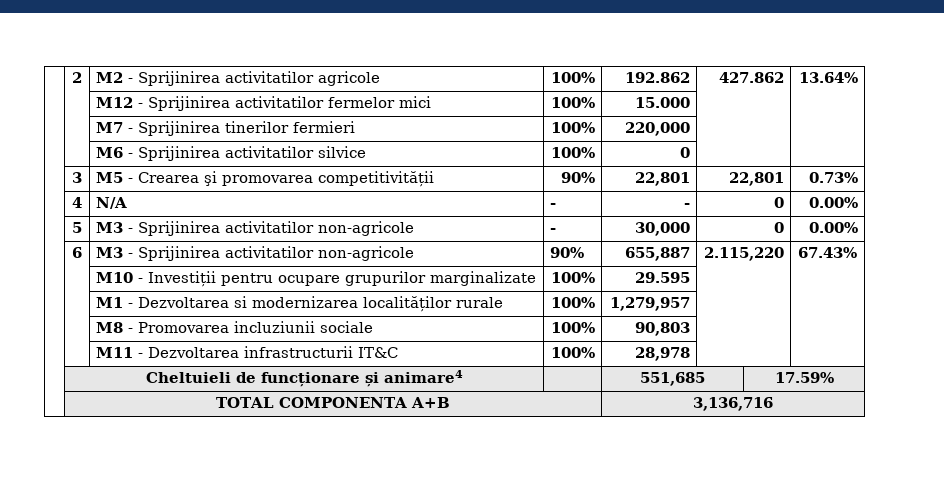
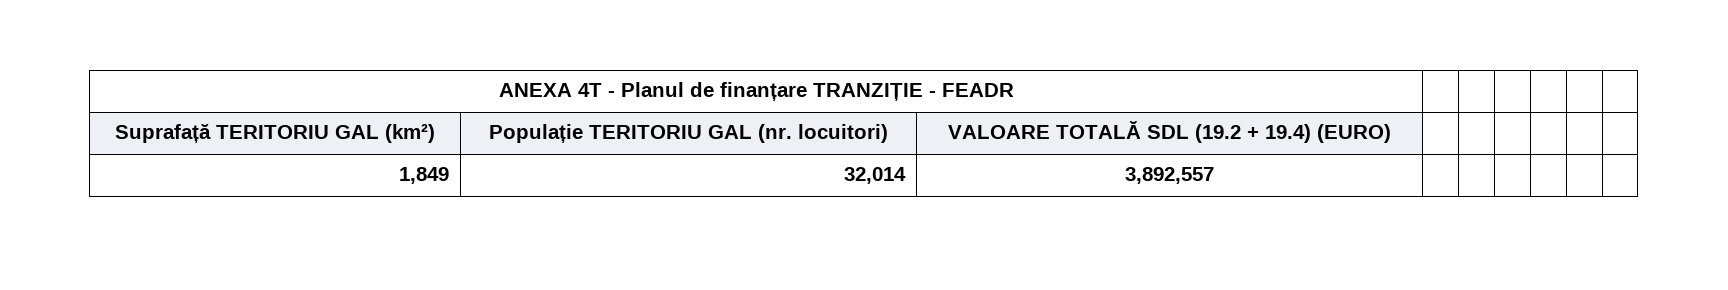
- | 2 | M2 - Sprijinirea activitatilor agricole | 100% | 192.862 | 427.862 | 13.64%
- | | M12 - Sprijinirea activitatilor fermelor mici | 100% | 15.000 | |
- | | M7 - Sprijinirea tinerilor fermieri | 100% | 220,000 | |
- | | M6 - Sprijinirea activitatilor silvice | 100% | 0 | |
- | 3 | M5 - Crearea şi promovarea competitivității | 90% | 22,801 | 22,801 | 0.73%
- | 4 | N/A | - | - | 0 | 0.00%
- | 5 | M3 - Sprijinirea activitatilor non-agricole | - | 30,000 | 0 | 0.00%
- | 6 | M3 - Sprijinirea activitatilor non-agricole | 90% | 655,887 | 2.115,220 | 67.43%
- | | M10 - Investiții pentru ocupare grupurilor marginalizate | 100% | 29.595 | |
- | | M1 - Dezvoltarea si modernizarea localităților rurale | 100% | 1,279,957 | |
- | | M8 - Promovarea incluziunii sociale | 100% | 90,803 | |
- | | M11 - Dezvoltarea infrastructurii IT&C | 100% | 28,978 | |
- | Cheltuieli de funcționare și animare4 | | 551,685 | 17.59%
- | TOTAL COMPONENTA A+B | 3,136,716
+ ANEXA 4T - Planul de finanțare TRANZIȚIE - FEADR | | | | | |
+ Suprafață TERITORIU GAL (km²) | Populație TERITORIU GAL (nr. locuitori) | VALOARE TOTALĂ SDL (19.2 + 19.4) (EURO) | | | | | |
+ 1,849 | 32,014 | 3,892,557 | | | | | |

